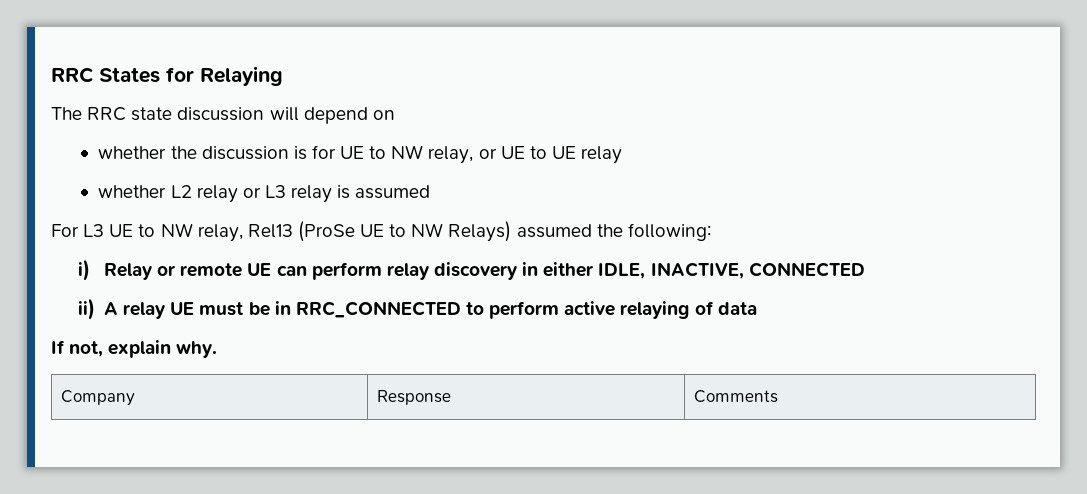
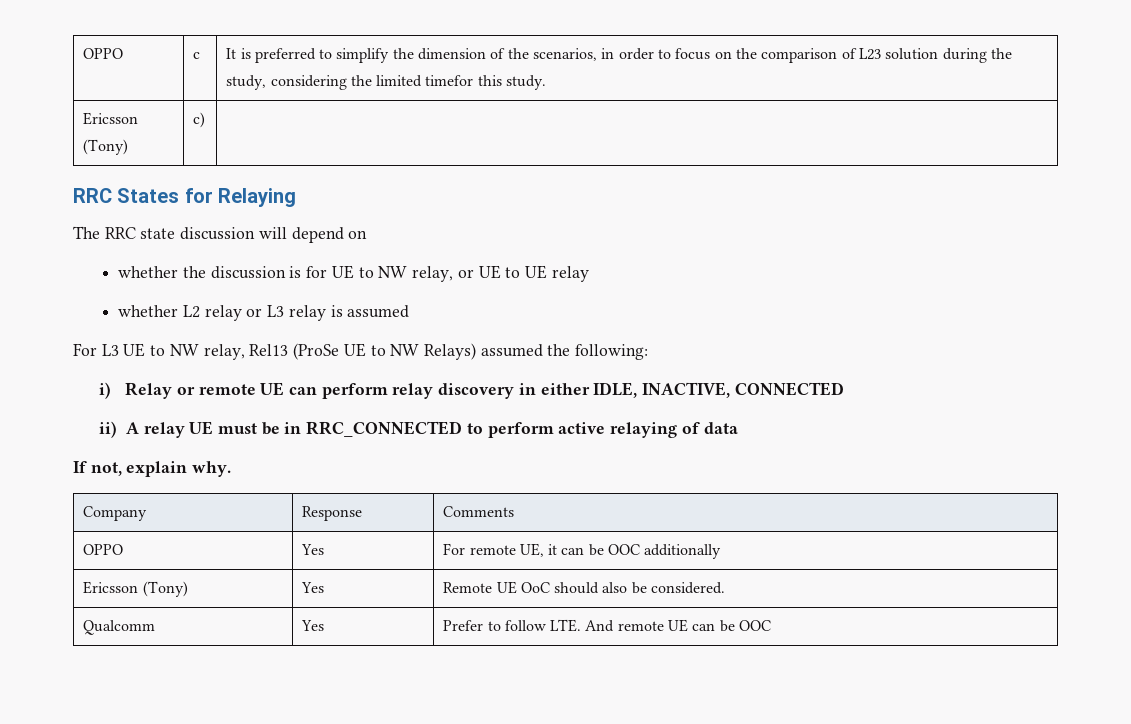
+ OPPO | c | It is preferred to simplify the dimension of the scenarios, in order to focus on the comparison of L23 solution during the study, considering the limited timefor this study.
+ Ericsson (Tony) | c) |
+ OPPO | Yes | For remote UE, it can be OOC additionally
+ Ericsson (Tony) | Yes | Remote UE OoC should also be considered.
+ Qualcomm | Yes | Prefer to follow LTE. And remote UE can be OOC

